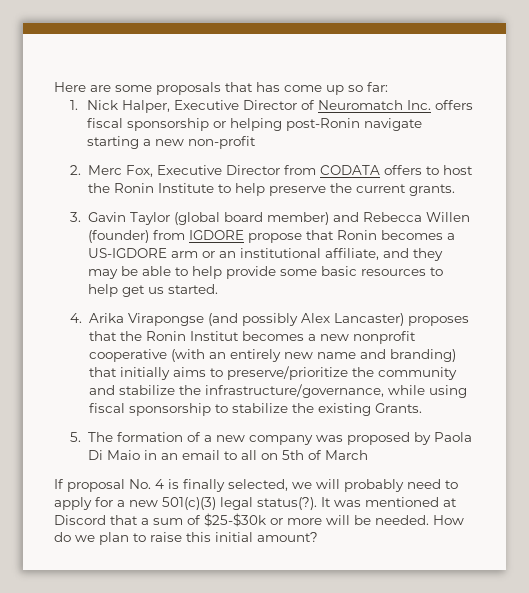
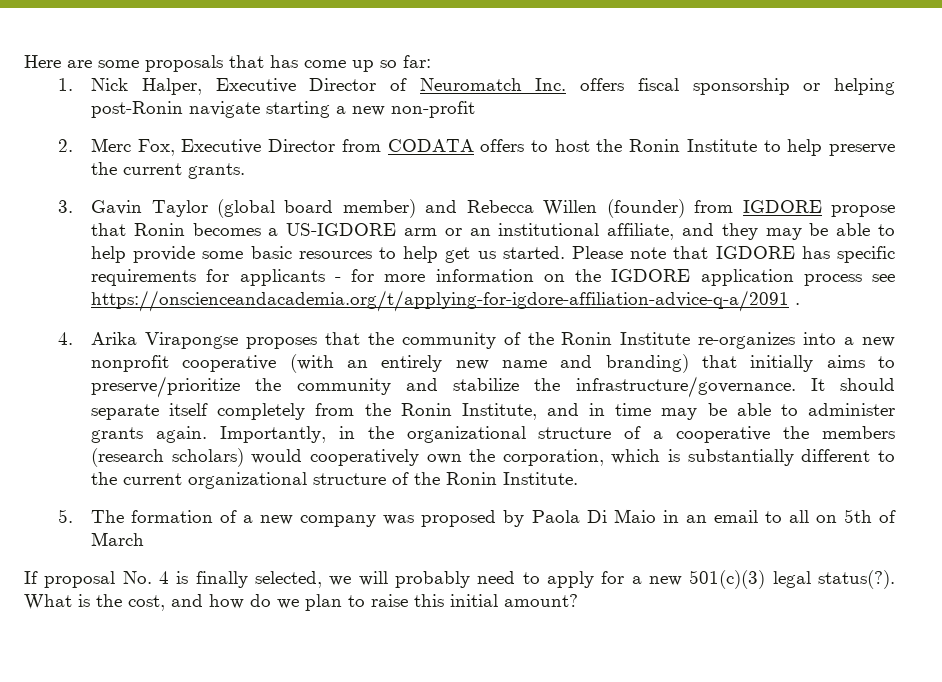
- 3. Gavin Taylor (global board member) and Rebecca Willen (founder) from IGDORE propose that Ronin becomes a US-IGDORE arm or an institutional affiliate, and they may be able to help provide some basic resources to help get us started.
- 4. Arika Virapongse (and possibly Alex Lancaster) proposes that the Ronin Institut becomes a new nonprofit cooperative (with an entirely new name and branding) that initially aims to preserve/prioritize the community and stabilize the infrastructure/governance, while using fiscal sponsorship to stabilize the existing Grants.
+ 3. Gavin Taylor (global board member) and Rebecca Willen (founder) from IGDORE propose that Ronin becomes a US-IGDORE arm or an institutional affiliate, and they may be able to help provide some basic resources to help get us started. Please note that IGDORE has specific requirements for applicants - for more information on the IGDORE application process see https://onscienceandacademia.org/t/applying-for-igdore-affiliation-advice-q-a/2091 .
+ 4. Arika Virapongse proposes that the community of the Ronin Institute re-organizes into a new nonprofit cooperative (with an entirely new name and branding) that initially aims to preserve/prioritize the community and stabilize the infrastructure/governance. It should separate itself completely from the Ronin Institute, and in time may be able to administer grants again. Importantly, in the organizational structure of a cooperative the members (research scholars) would cooperatively own the corporation, which is substantially different to the current organizational structure of the Ronin Institute.
- It was mentioned at Discord that a sum of $25-$30k or more will be needed. How do we plan to raise this initial amount?
+ What is the cost, and how do we plan to raise this initial amount?

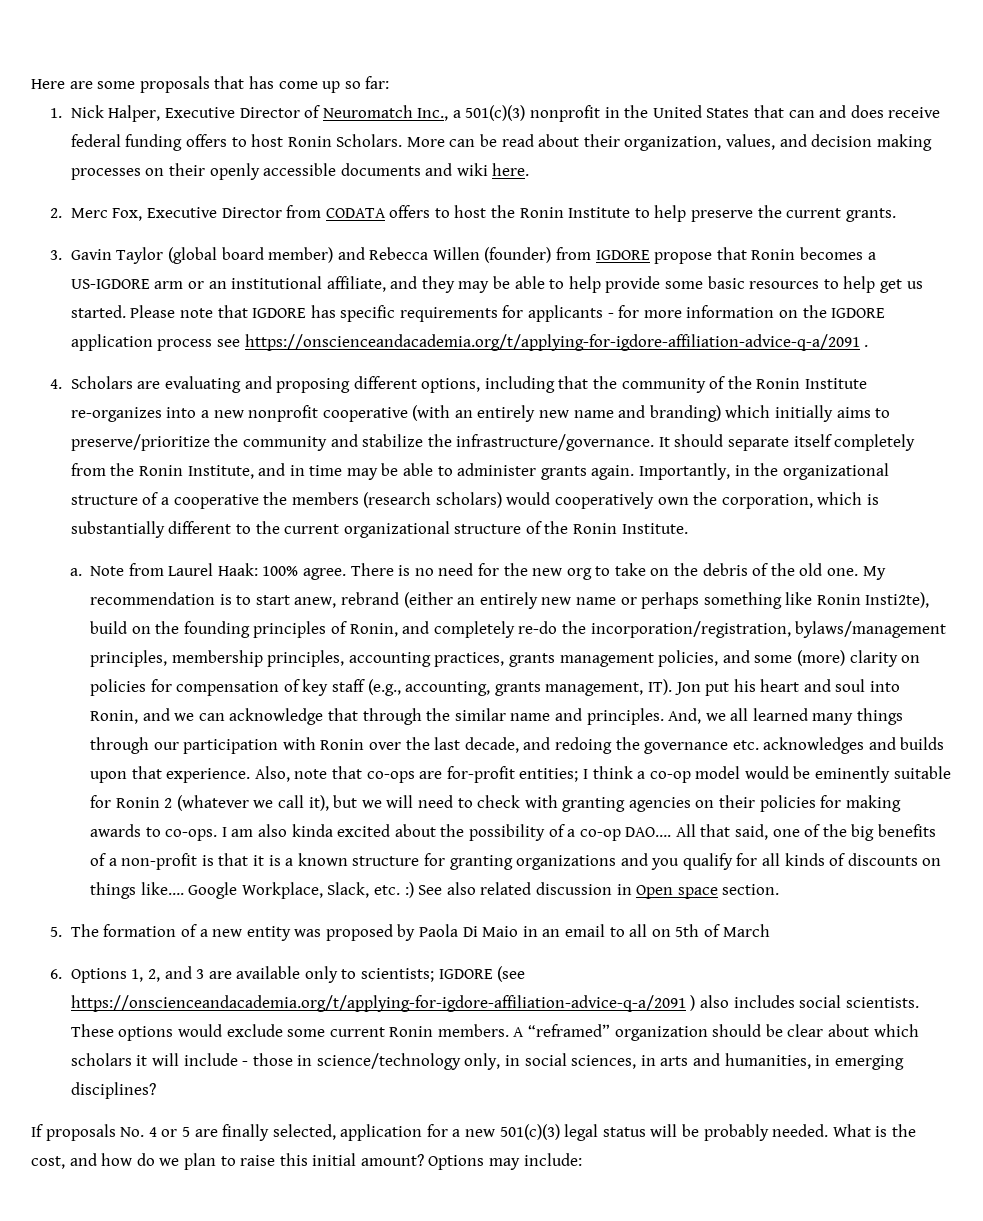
- 1. Nick Halper, Executive Director of Neuromatch Inc. offers fiscal sponsorship or helping post-Ronin navigate starting a new non-profit
+ 1. Nick Halper, Executive Director of Neuromatch Inc., a 501(c)(3) nonprofit in the United States that can and does receive federal funding offers to host Ronin Scholars. More can be read about their organization, values, and decision making processes on their openly accessible documents and wiki here.
- 4. Arika Virapongse proposes that the community of the Ronin Institute re-organizes into a new nonprofit cooperative (with an entirely new name and branding) that initially aims to preserve/prioritize the community and stabilize the infrastructure/governance.
+ 4. Scholars are evaluating and proposing different options, including that the community of the Ronin Institute re-organizes into a new nonprofit cooperative (with an entirely new name and branding) which initially aims to preserve/prioritize the community and stabilize the infrastructure/governance.
+ a. Note from Laurel Haak: 100% agree. There is no need for the new org to take on the debris of the old one. My recommendation is to start anew, rebrand (either an entirely new name or perhaps something like Ronin Insti2te), build on the founding principles of Ronin, and completely re-do the incorporation/registration, bylaws/management principles, membership principles, accounting practices, grants management policies, and some (more) clarity on policies for compensation of key staff (e.g., accounting, grants management, IT). Jon put his heart and soul into Ronin, and we can acknowledge that through the similar name and principles. And, we all learned many things through our participation with Ronin over the last decade, and redoing the governance etc. acknowledges and builds upon that experience. Also, note that co-ops are for-profit entities; I think a co-op model would be eminently suitable for Ronin 2 (whatever we call it), but we will need to check with granting agencies on their policies for making awards to co-ops. I am also kinda excited about the possibility of a co-op DAO…. All that said, one of the big benefits of a non-profit is that it is a known structure for granting organizations and you qualify for all kinds of discounts on things like…. Google Workplace, Slack, etc. :) See also related discussion in Open space section.
- 5. The formation of a new company was proposed by Paola Di Maio in an email to all on 5th of March
+ 5. The formation of a new entity was proposed by Paola Di Maio in an email to all on 5th of March
+ 6. Options 1, 2, and 3 are available only to scientists; IGDORE (see https://onscienceandacademia.org/t/applying-for-igdore-affiliation-advice-q-a/2091 ) also includes social scientists. These options would exclude some current Ronin members. A “reframed” organization should be clear about which scholars it will include - those in science/technology only, in social sciences, in arts and humanities, in emerging disciplines?
- If proposal No. 4 is finally selected, we will probably need to apply for a new 501(c)(3) legal status(?).
+ If proposals No. 4 or 5 are finally selected, application for a new 501(c)(3) legal status will be probably needed.
+ Options may include:

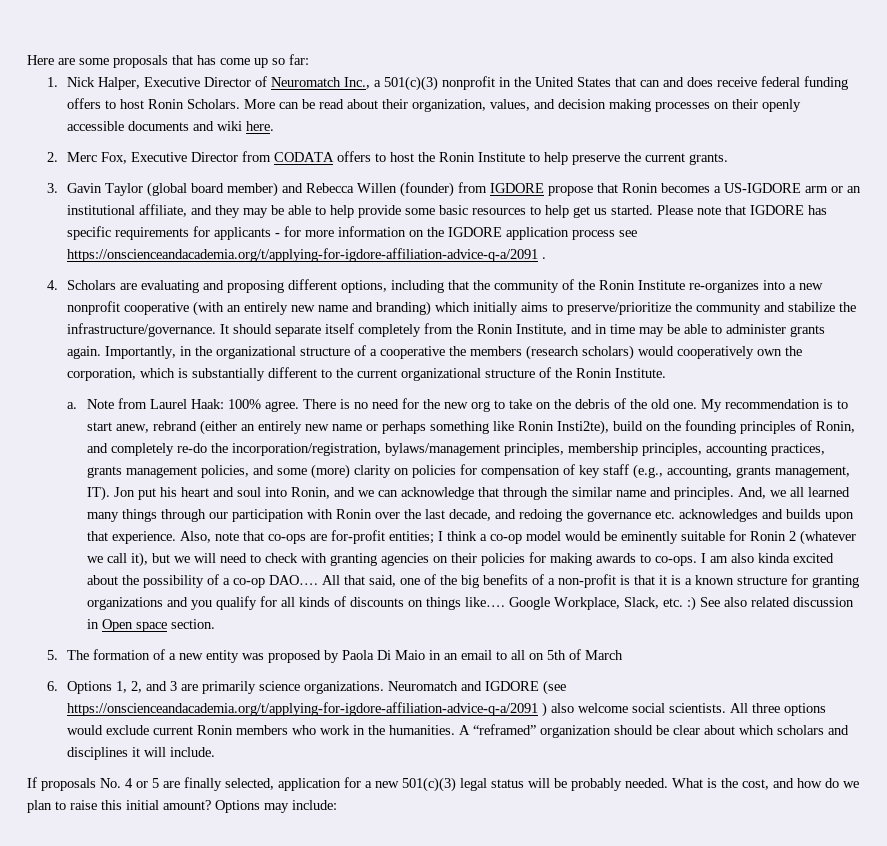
- 6. Options 1, 2, and 3 are available only to scientists; IGDORE (see https://onscienceandacademia.org/t/applying-for-igdore-affiliation-advice-q-a/2091 ) also includes social scientists.
+ 6. Options 1, 2, and 3 are primarily science organizations. Neuromatch and IGDORE (see https://onscienceandacademia.org/t/applying-for-igdore-affiliation-advice-q-a/2091 ) also welcome social scientists.
- These options would exclude some current Ronin members.
+ All three options would exclude current Ronin members who work in the humanities.
- A “reframed” organization should be clear about which scholars it will include - those in science/technology only, in social sciences, in arts and humanities, in emerging disciplines?
+ A “reframed” organization should be clear about which scholars and disciplines it will include.

